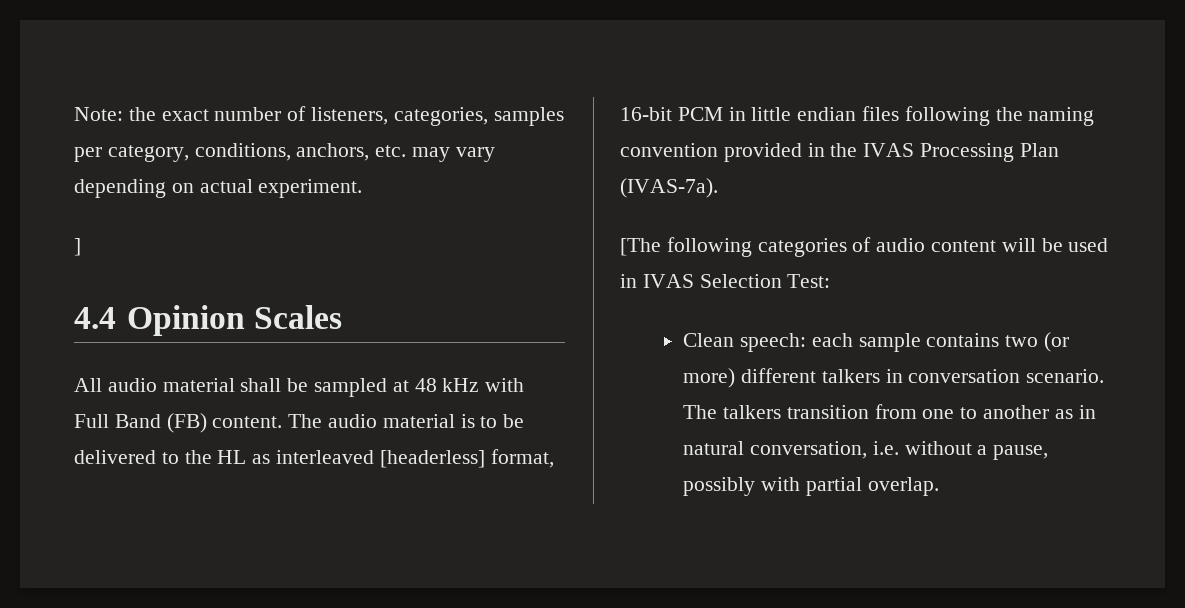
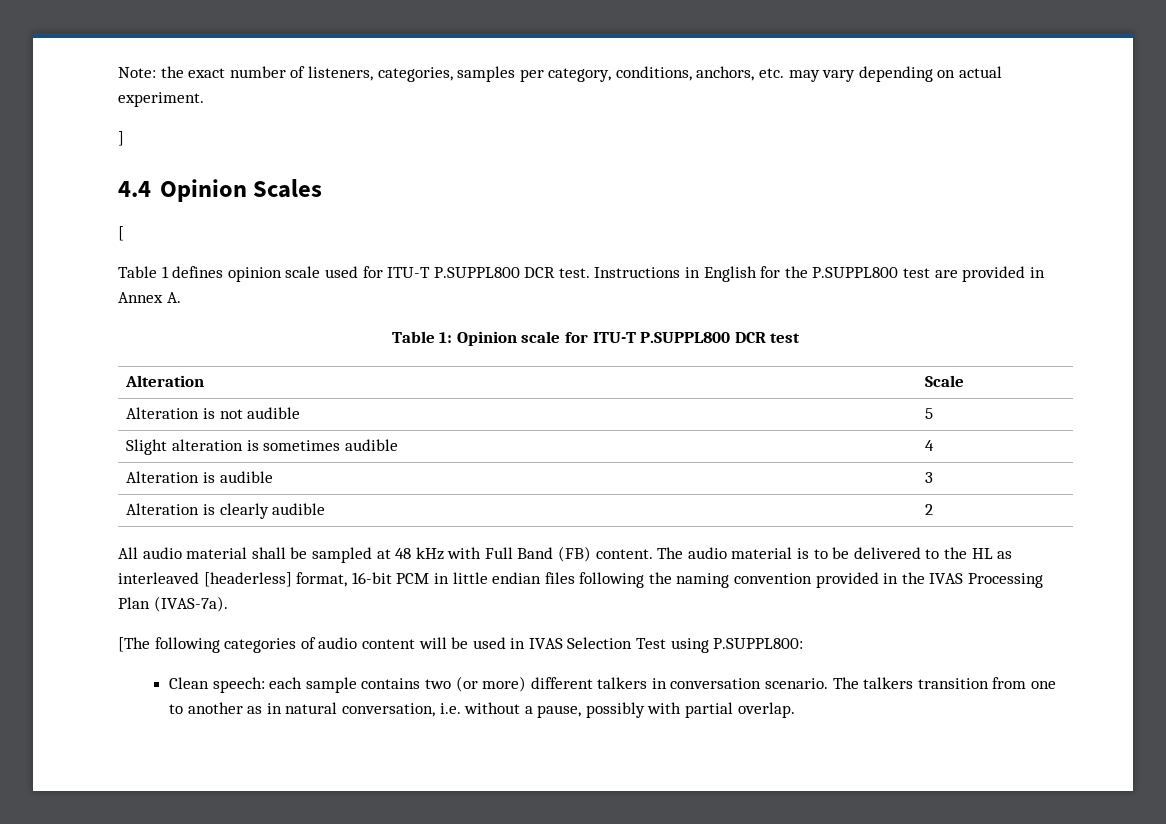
+ [
+ Table 1 defines opinion scale used for ITU-T P.SUPPL800 DCR test. Instructions in English for the P.SUPPL800 test are provided in Annex A.
+ Table 1: Opinion scale for ITU-T P.SUPPL800 DCR test
+ Alteration | Scale
+ Alteration is not audible | 5
+ Slight alteration is sometimes audible | 4
+ Alteration is audible | 3
+ Alteration is clearly audible | 2
- [The following categories of audio content will be used in IVAS Selection Test:
+ [The following categories of audio content will be used in IVAS Selection Test using P.SUPPL800:

